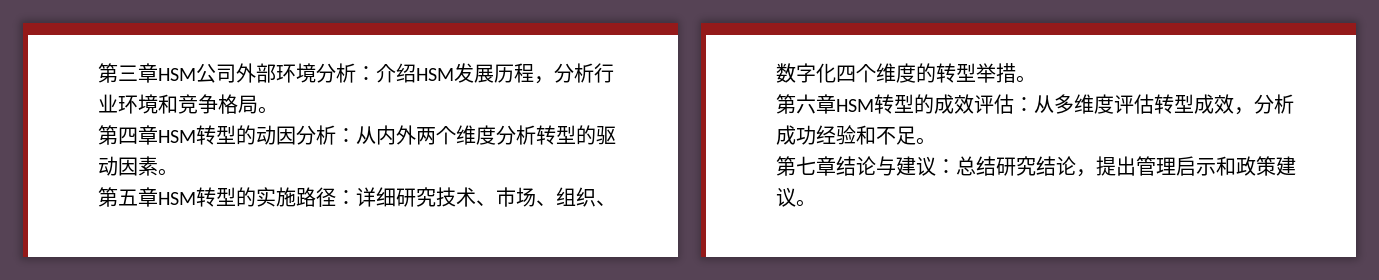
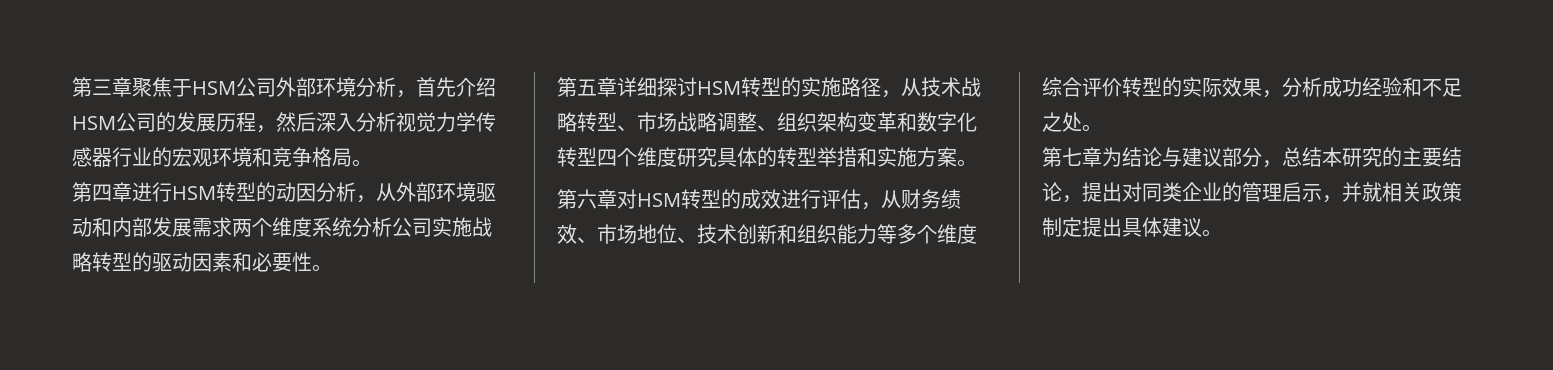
- 第三章HSM公司外部环境分析：介绍HSM发展历程，分析行业环境和竞争格局。
+ 第三章聚焦于HSM公司外部环境分析，首先介绍HSM公司的发展历程，然后深入分析视觉力学传感器行业的宏观环境和竞争格局。
- 第四章HSM转型的动因分析：从内外两个维度分析转型的驱动因素。
+ 第四章进行HSM转型的动因分析，从外部环境驱动和内部发展需求两个维度系统分析公司实施战略转型的驱动因素和必要性。
- 第五章HSM转型的实施路径：详细研究技术、市场、组织、数字化四个维度的转型举措。
+ 第五章详细探讨HSM转型的实施路径，从技术战略转型、市场战略调整、组织架构变革和数字化转型四个维度研究具体的转型举措和实施方案。
- 第六章HSM转型的成效评估：从多维度评估转型成效，分析成功经验和不足。
+ 第六章对HSM转型的成效进行评估，从财务绩效、市场地位、技术创新和组织能力等多个维度综合评价转型的实际效果，分析成功经验和不足之处。
- 第七章结论与建议：总结研究结论，提出管理启示和政策建议。
+ 第七章为结论与建议部分，总结本研究的主要结论，提出对同类企业的管理启示，并就相关政策制定提出具体建议。

